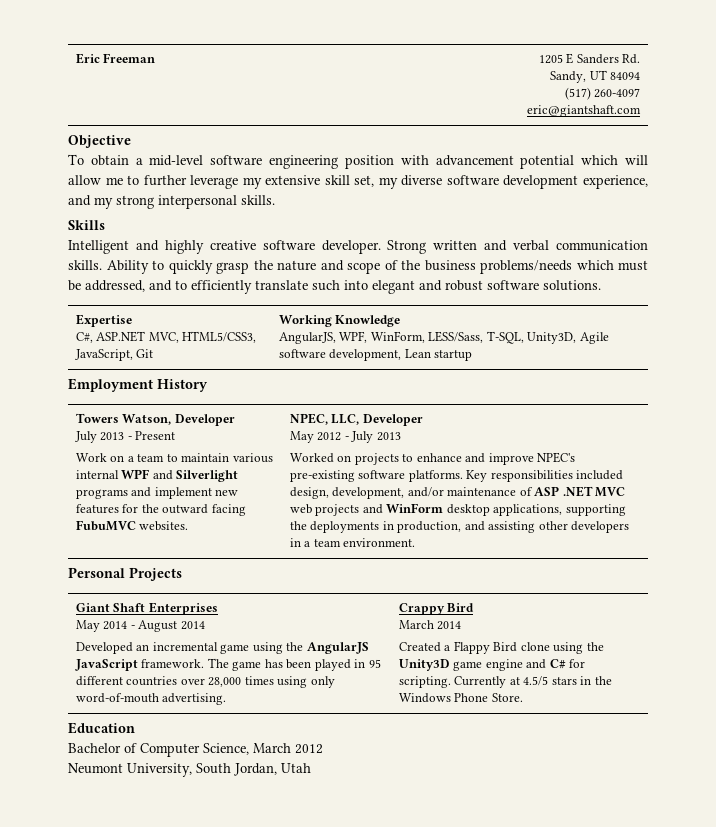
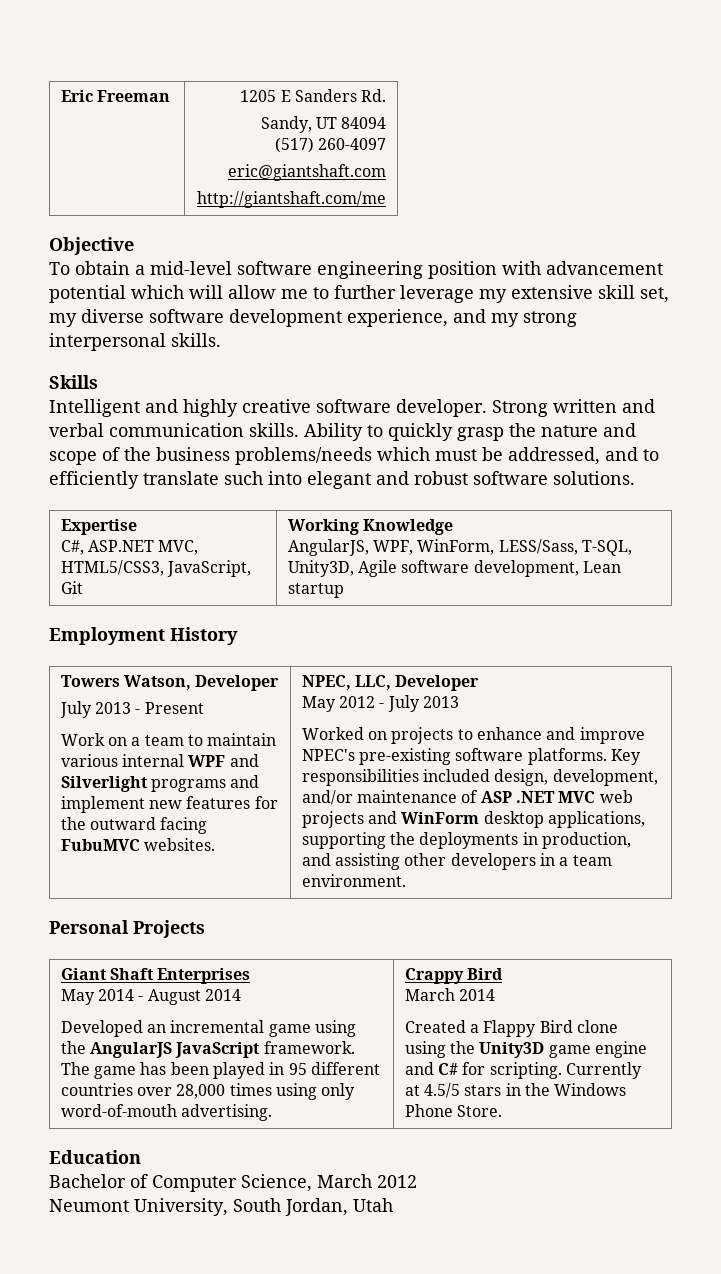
  Eric Freeman | 1205 E Sanders Rd.
  Sandy, UT 84094
  (517) 260-4097
  eric@giantshaft.com
+ http://giantshaft.com/me

